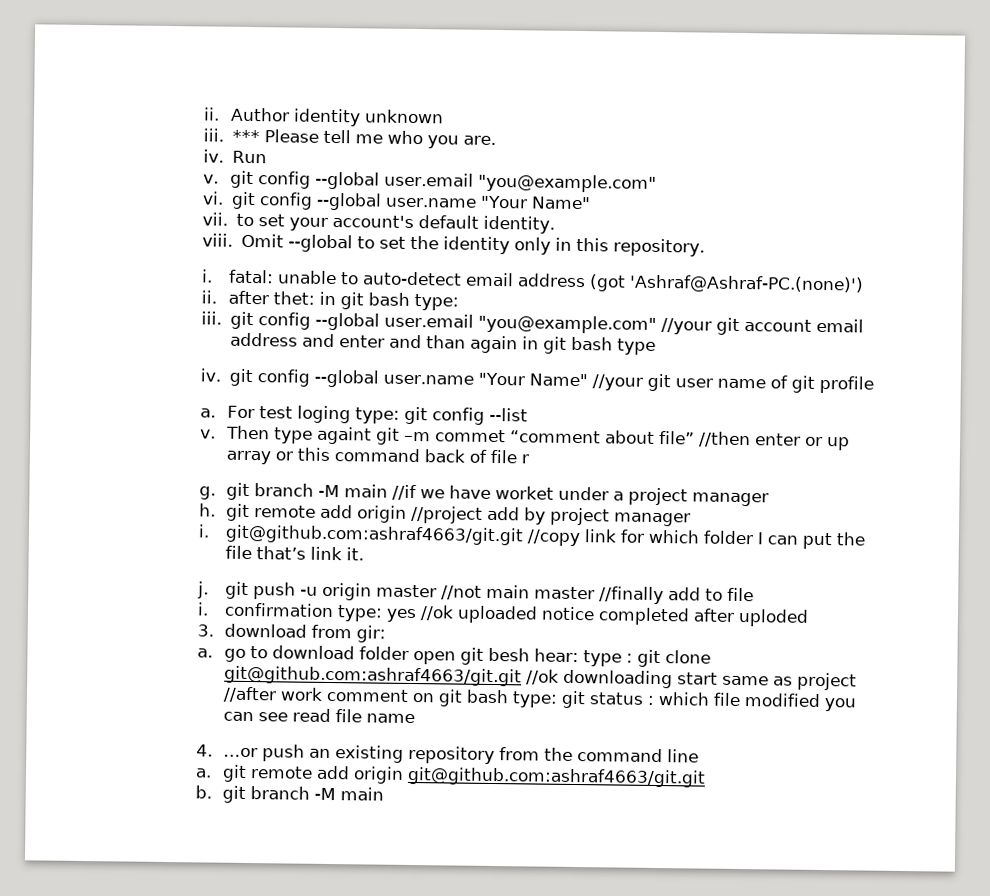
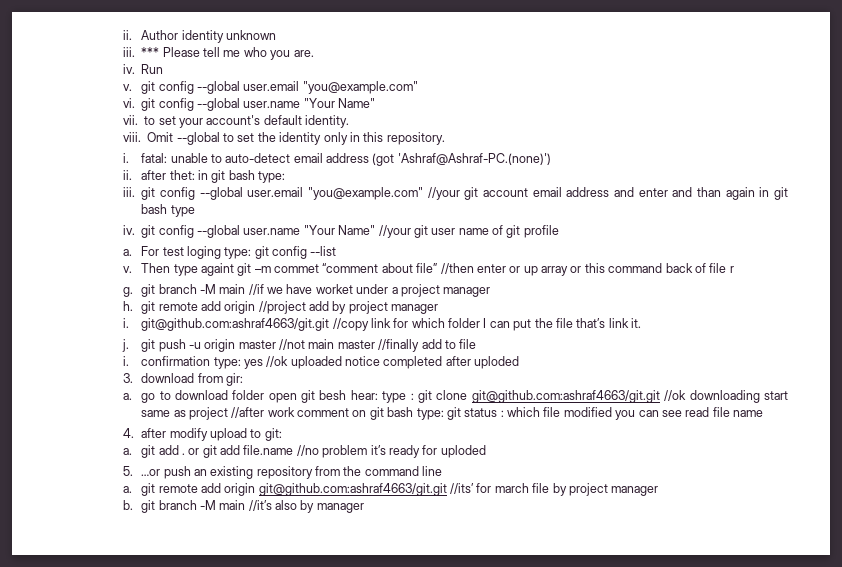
- 4. …or push an existing repository from the command line
+ 4. after modify upload to git:
+ a. git add . or git add file.name //no problem it’s ready for uploded
+ 5. …or push an existing repository from the command line
- a. git remote add origin git@github.com:ashraf4663/git.git
+ a. git remote add origin git@github.com:ashraf4663/git.git //its’ for march file by project manager
- b. git branch -M main
+ b. git branch -M main //it’s also by manager

